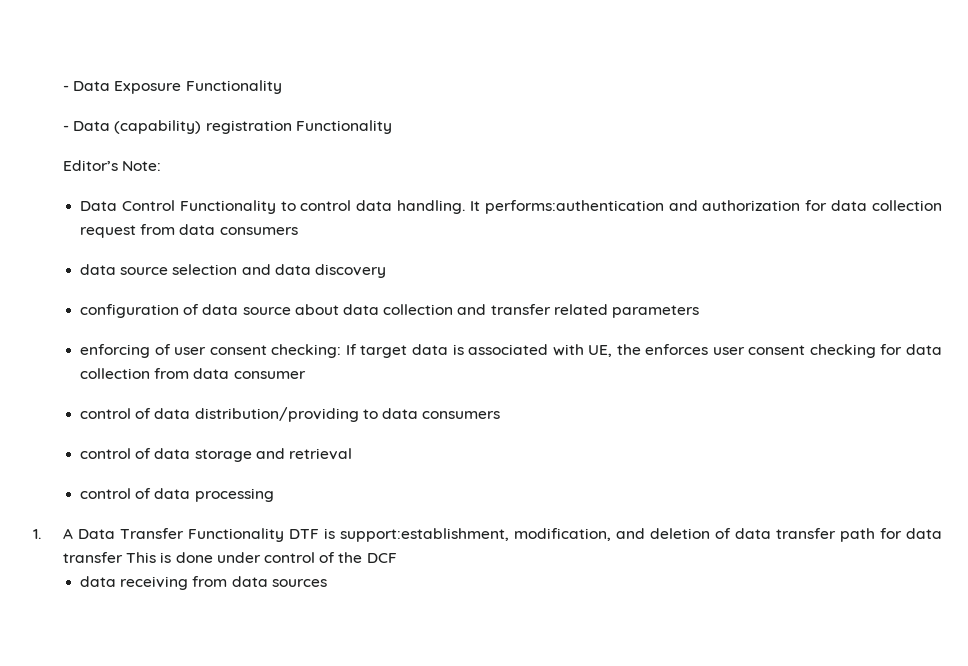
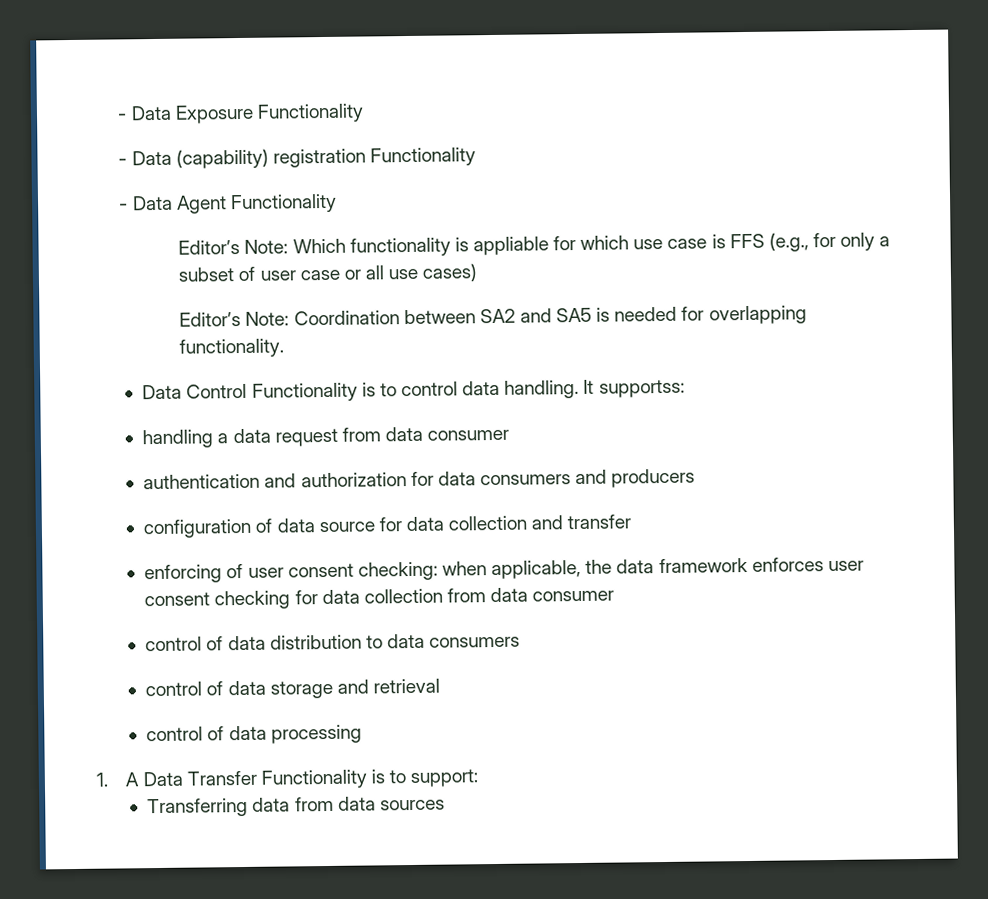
- Editor’s Note:
+ - Data Agent Functionality
+ Editor’s Note: Which functionality is appliable for which use case is FFS (e.g., for only a subset of user case or all use cases)
+ Editor’s Note: Coordination between SA2 and SA5 is needed for overlapping functionality.
- Data Control Functionality to control data handling.
+ Data Control Functionality is to control data handling.
- It performs:authentication and authorization for data collection request from data consumers
- data source selection and data discovery
+ It supportss:
+ handling a data request from data consumer
+ authentication and authorization for data consumers and producers
- configuration of data source about data collection and transfer related parameters
+ configuration of data source for data collection and transfer
- enforcing of user consent checking: If target data is associated with UE, the enforces user consent checking for data collection from data consumer
+ enforcing of user consent checking: when applicable, the data framework enforces user consent checking for data collection from data consumer
- control of data distribution/providing to data consumers
+ control of data distribution to data consumers
- 1. A Data Transfer Functionality DTF is support:establishment, modification, and deletion of data transfer path for data transfer This is done under control of the DCF
- data receiving from data sources
+ 1. A Data Transfer Functionality is to support:
+ Transferring data from data sources

